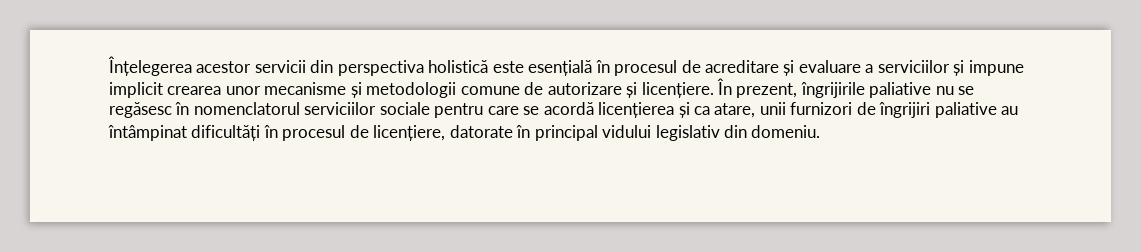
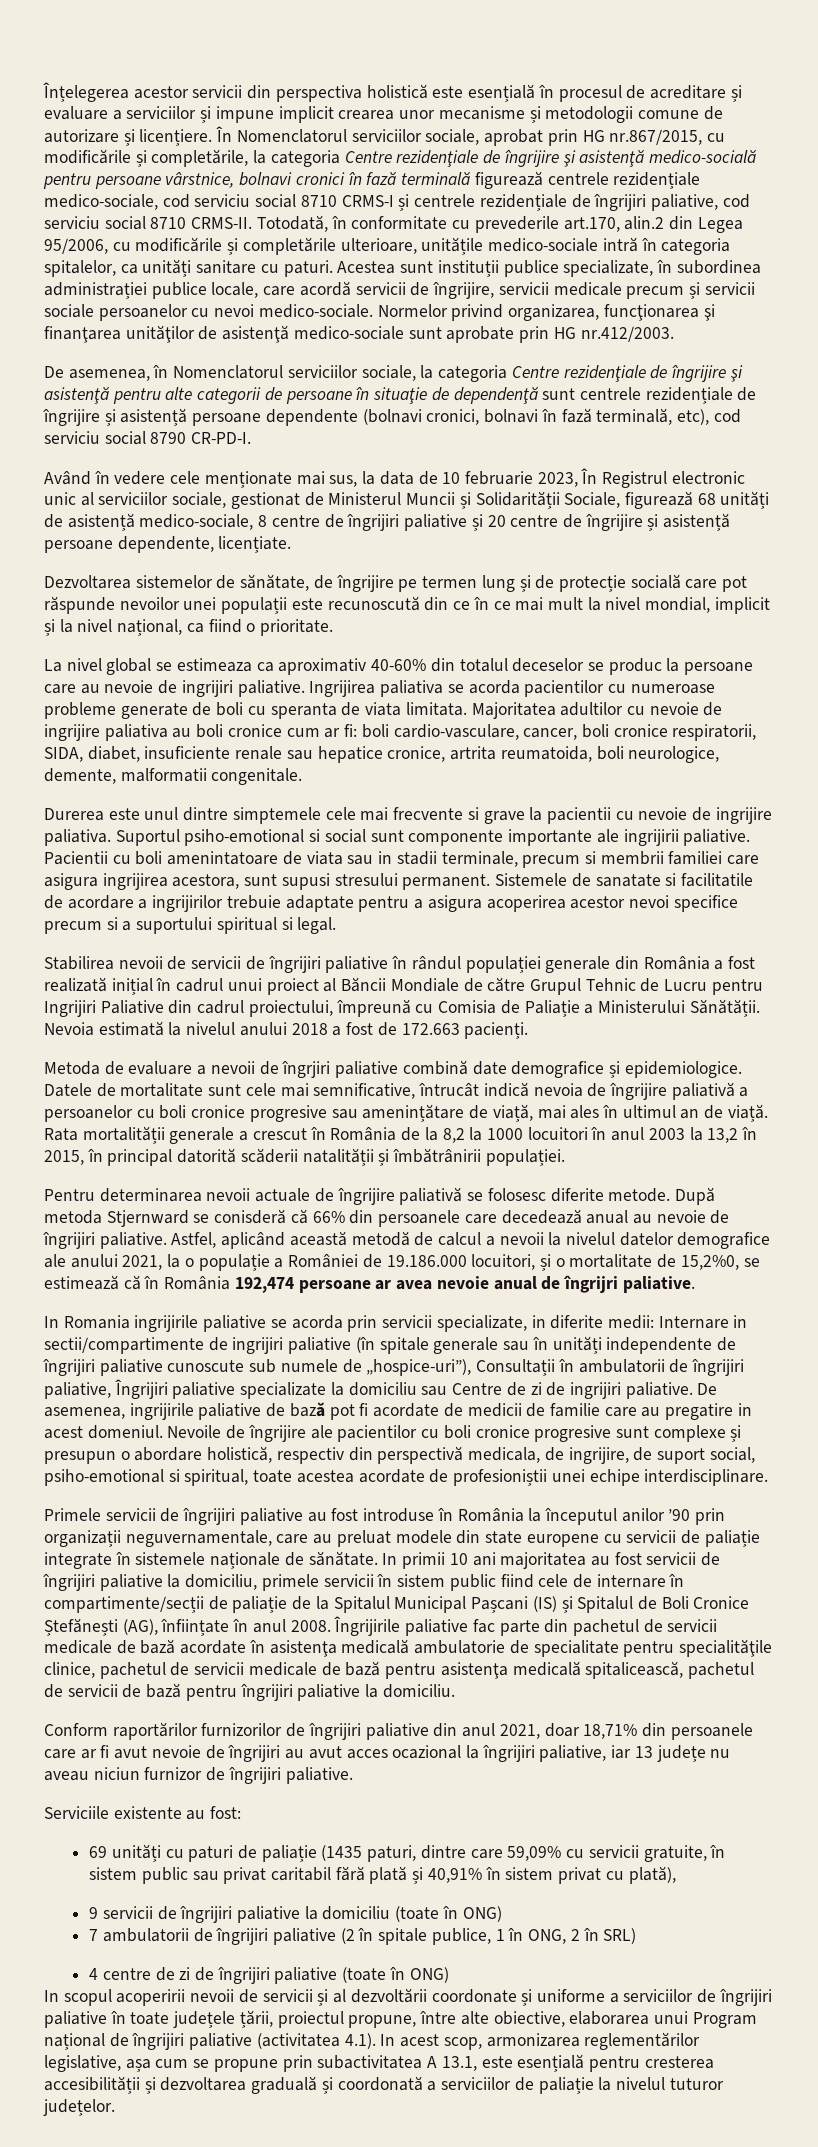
- În prezent, îngrijirile paliative nu se regăsesc în nomenclatorul serviciilor sociale pentru care se acordă licențierea și ca atare, unii furnizori de îngrijiri paliative au întâmpinat dificultăți în procesul de licențiere, datorate în principal vidului legislativ din domeniu.
+ În Nomenclatorul serviciilor sociale, aprobat prin HG nr.867/2015, cu modificările și completările, la categoria Centre rezidenţiale de îngrijire şi asistenţă medico-socială pentru persoane vârstnice, bolnavi cronici în fază terminală figurează centrele rezidențiale medico-sociale, cod serviciu social 8710 CRMS-I și centrele rezidențiale de îngrijiri paliative, cod serviciu social 8710 CRMS-II. Totodată, în conformitate cu prevederile art.170, alin.2 din Legea 95/2006, cu modificările și completările ulterioare, unitățile medico-sociale intră în categoria spitalelor, ca unități sanitare cu paturi. Acestea sunt instituții publice specializate, în subordinea administrației publice locale, care acordă servicii de îngrijire, servicii medicale precum și servicii sociale persoanelor cu nevoi medico-sociale. Normelor privind organizarea, funcţionarea şi finanţarea unităţilor de asistenţă medico-sociale sunt aprobate prin HG nr.412/2003.
+ De asemenea, în Nomenclatorul serviciilor sociale, la categoria Centre rezidenţiale de îngrijire şi asistenţă pentru alte categorii de persoane în situaţie de dependenţă sunt centrele rezidențiale de îngrijire și asistență persoane dependente (bolnavi cronici, bolnavi în fază terminală, etc), cod serviciu social 8790 CR-PD-I.
+ Având în vedere cele menționate mai sus, la data de 10 februarie 2023, În Registrul electronic unic al serviciilor sociale, gestionat de Ministerul Muncii și Solidarității Sociale, figurează 68 unități de asistență medico-sociale, 8 centre de îngrijiri paliative și 20 centre de îngrijire și asistență persoane dependente, licențiate.
+ Dezvoltarea sistemelor de sănătate, de îngrijire pe termen lung și de protecție socială care pot răspunde nevoilor unei populații este recunoscută din ce în ce mai mult la nivel mondial, implicit și la nivel național, ca fiind o prioritate.
+ La nivel global se estimeaza ca aproximativ 40-60% din totalul deceselor se produc la persoane care au nevoie de ingrijiri paliative. Ingrijirea paliativa se acorda pacientilor cu numeroase probleme generate de boli cu speranta de viata limitata. Majoritatea adultilor cu nevoie de ingrijire paliativa au boli cronice cum ar fi: boli cardio-vasculare, cancer, boli cronice respiratorii, SIDA, diabet, insuficiente renale sau hepatice cronice, artrita reumatoida, boli neurologice, demente, malformatii congenitale.
+ Durerea este unul dintre simptemele cele mai frecvente si grave la pacientii cu nevoie de ingrijire paliativa. Suportul psiho-emotional si social sunt componente importante ale ingrijirii paliative. Pacientii cu boli amenintatoare de viata sau in stadii terminale, precum si membrii familiei care asigura ingrijirea acestora, sunt supusi stresului permanent. Sistemele de sanatate si facilitatile de acordare a ingrijirilor trebuie adaptate pentru a asigura acoperirea acestor nevoi specifice precum si a suportului spiritual si legal.
+ Stabilirea nevoii de servicii de îngrijiri paliative în rândul populației generale din România a fost realizată inițial în cadrul unui proiect al Băncii Mondiale de către Grupul Tehnic de Lucru pentru Ingrijiri Paliative din cadrul proiectului, împreună cu Comisia de Paliație a Ministerului Sănătății. Nevoia estimată la nivelul anului 2018 a fost de 172.663 pacienți.
+ Metoda de evaluare a nevoii de îngrjiri paliative combină date demografice și epidemiologice. Datele de mortalitate sunt cele mai semnificative, întrucât indică nevoia de îngrijire paliativă a persoanelor cu boli cronice progresive sau amenințătare de viață, mai ales în ultimul an de viață. Rata mortalității generale a crescut în România de la 8,2 la 1000 locuitori în anul 2003 la 13,2 în 2015, în principal datorită scăderii natalității și îmbătrânirii populației.
+ Pentru determinarea nevoii actuale de îngrijire paliativă se folosesc diferite metode. După metoda Stjernward se conisderă că 66% din persoanele care decedează anual au nevoie de îngrijiri paliative. Astfel, aplicând această metodă de calcul a nevoii la nivelul datelor demografice ale anului 2021, la o populație a României de 19.186.000 locuitori, și o mortalitate de 15,2%0, se estimează că în România 192,474 persoane ar avea nevoie anual de îngrijri paliative.
+ In Romania ingrijirile paliative se acorda prin servicii specializate, in diferite medii: Internare in sectii/compartimente de ingrijiri paliative (în spitale generale sau în unități independente de îngrijiri paliative cunoscute sub numele de „hospice-uri”), Consultații în ambulatorii de îngrijiri paliative, Îngrijiri paliative specializate la domiciliu sau Centre de zi de ingrijiri paliative. De asemenea, ingrijirile paliative de bază pot fi acordate de medicii de familie care au pregatire in acest domeniul. Nevoile de îngrijire ale pacientilor cu boli cronice progresive sunt complexe și presupun o abordare holistică, respectiv din perspectivă medicala, de ingrijire, de suport social, psiho-emotional si spiritual, toate acestea acordate de profesioniștii unei echipe interdisciplinare.
+ Primele servicii de îngrijiri paliative au fost introduse în România la începutul anilor ’90 prin organizații neguvernamentale, care au preluat modele din state europene cu servicii de paliație integrate în sistemele naționale de sănătate. In primii 10 ani majoritatea au fost servicii de îngrijiri paliative la domiciliu, primele servicii în sistem public fiind cele de internare în compartimente/secții de paliație de la Spitalul Municipal Pașcani (IS) și Spitalul de Boli Cronice Ștefănești (AG), înființate în anul 2008. Îngrijirile paliative fac parte din pachetul de servicii medicale de bază acordate în asistenţa medicală ambulatorie de specialitate pentru specialităţile clinice, pachetul de servicii medicale de bază pentru asistenţa medicală spitalicească, pachetul de servicii de bază pentru îngrijiri paliative la domiciliu.
+ Conform raportărilor furnizorilor de îngrijiri paliative din anul 2021, doar 18,71% din persoanele care ar fi avut nevoie de îngrijiri au avut acces ocazional la îngrijiri paliative, iar 13 județe nu aveau niciun furnizor de îngrijiri paliative.
+ Serviciile existente au fost:
+ 69 unități cu paturi de paliație (1435 paturi, dintre care 59,09% cu servicii gratuite, în sistem public sau privat caritabil fără plată și 40,91% în sistem privat cu plată),
+ 9 servicii de îngrijiri paliative la domiciliu (toate în ONG)
+ 7 ambulatorii de îngrijiri paliative (2 în spitale publice, 1 în ONG, 2 în SRL)
+ 4 centre de zi de îngrijiri paliative (toate în ONG)
+ In scopul acoperirii nevoii de servicii și al dezvoltării coordonate și uniforme a serviciilor de îngrijiri paliative în toate județele țării, proiectul propune, între alte obiective, elaborarea unui Program național de îngrijiri paliative (activitatea 4.1). In acest scop, armonizarea reglementărilor legislative, așa cum se propune prin subactivitatea A 13.1, este esențială pentru cresterea accesibilității și dezvoltarea graduală și coordonată a serviciilor de paliație la nivelul tuturor județelor.

